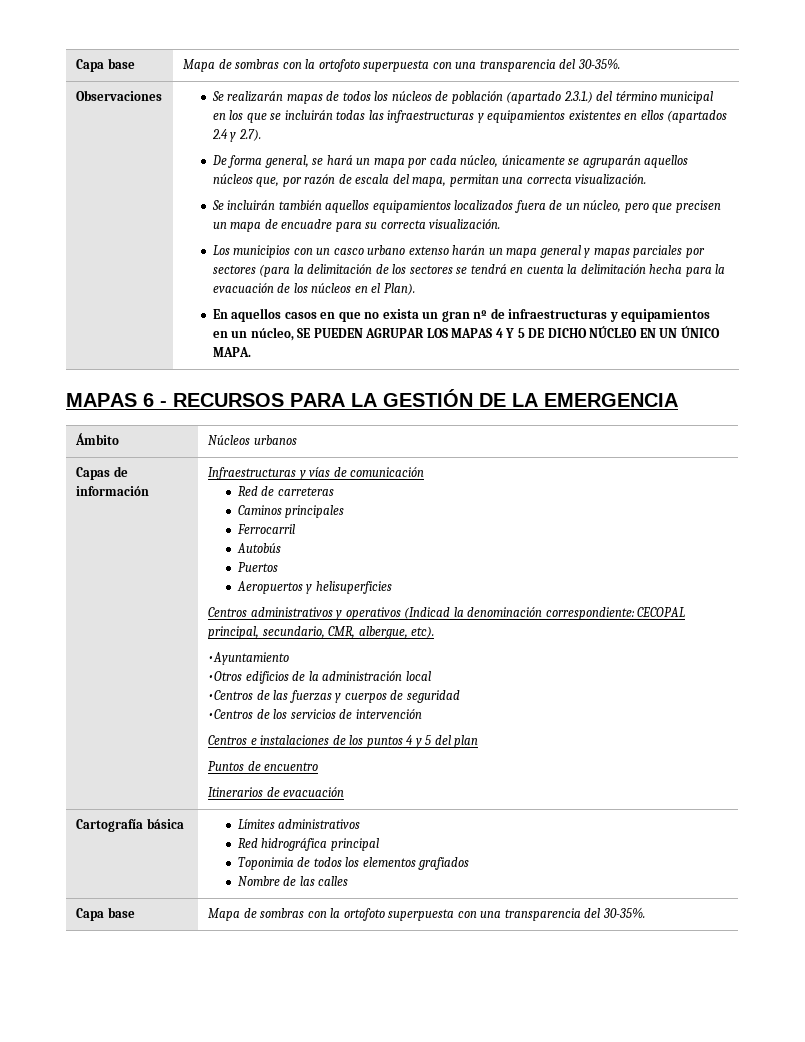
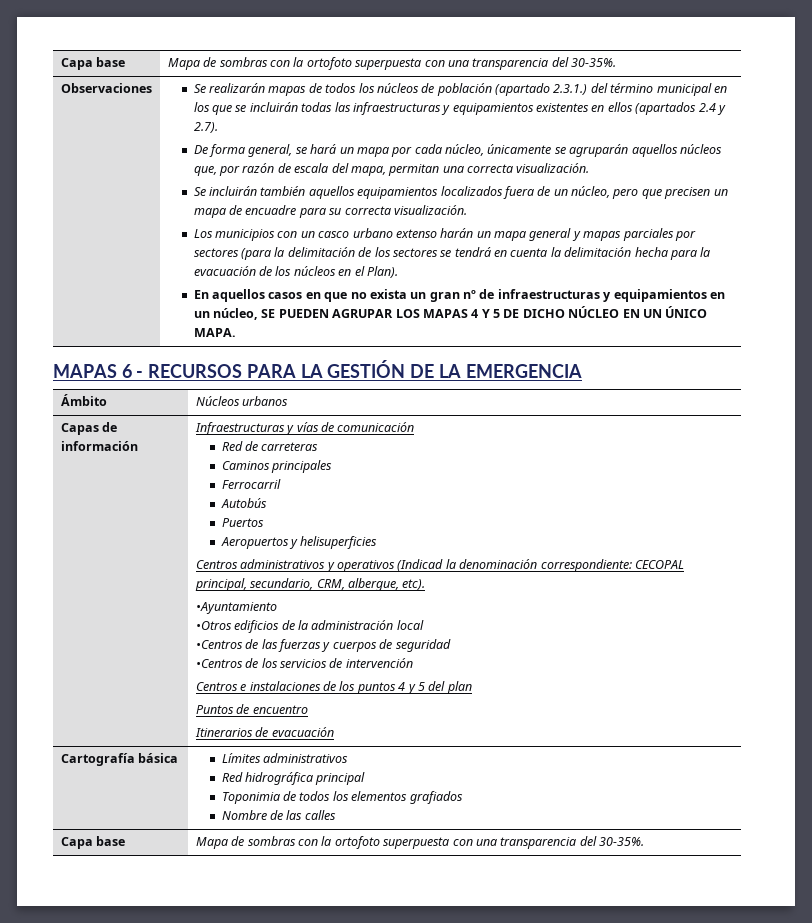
- Centros administrativos y operativos (Indicad la denominación correspondiente: CECOPAL principal, secundario, CMR, albergue, etc).
+ Centros administrativos y operativos (Indicad la denominación correspondiente: CECOPAL principal, secundario, CRM, albergue, etc).

